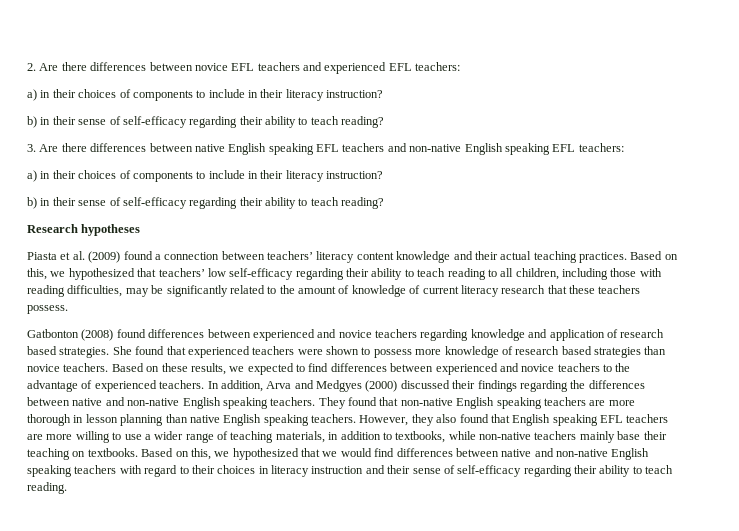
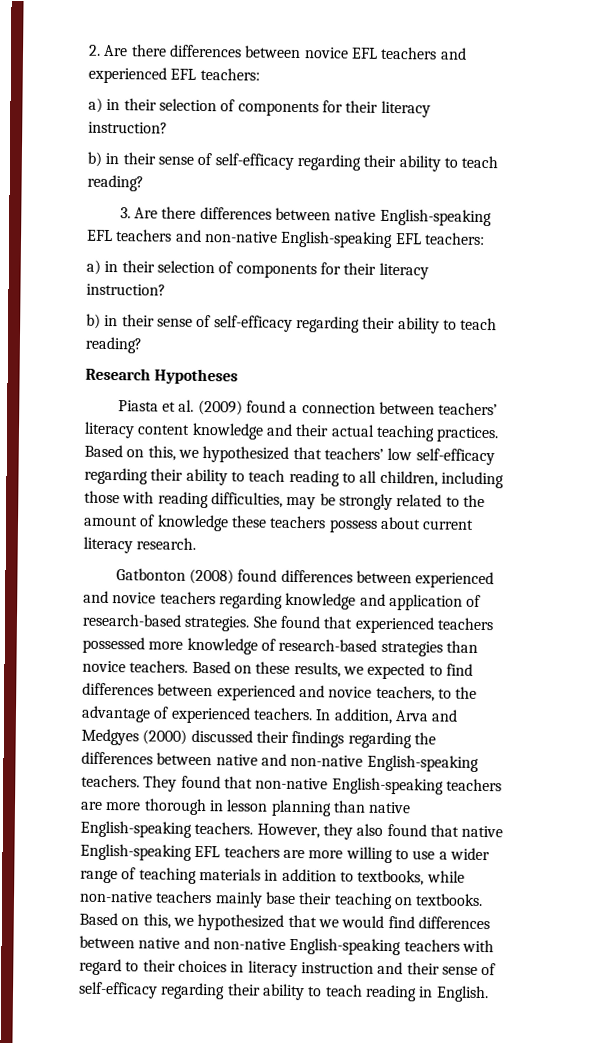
  2. Are there differences between novice EFL teachers and experienced EFL teachers:
- a) in their choices of components to include in their literacy instruction?
+ a) in their selection of components for their literacy instruction?
- 3. Are there differences between native English speaking EFL teachers and non-native English speaking EFL teachers:
- a) in their choices of components to include in their literacy instruction?
+ 3. Are there differences between native English-speaking EFL teachers and non-native English-speaking EFL teachers:
+ a) in their selection of components for their literacy instruction?
- Research hypotheses
+ Research Hypotheses
- Based on this, we hypothesized that teachers’ low self-efficacy regarding their ability to teach reading to all children, including those with reading difficulties, may be significantly related to the amount of knowledge of current literacy research that these teachers possess.
+ Based on this, we hypothesized that teachers’ low self-efficacy regarding their ability to teach reading to all children, including those with reading difficulties, may be strongly related to the amount of knowledge these teachers possess about current literacy research.
- Gatbonton (2008) found differences between experienced and novice teachers regarding knowledge and application of research based strategies.
+ Gatbonton (2008) found differences between experienced and novice teachers regarding knowledge and application of research-based strategies.
- She found that experienced teachers were shown to possess more knowledge of research based strategies than novice teachers.
+ She found that experienced teachers possessed more knowledge of research-based strategies than novice teachers.
- Based on these results, we expected to find differences between experienced and novice teachers to the advantage of experienced teachers.
+ Based on these results, we expected to find differences between experienced and novice teachers, to the advantage of experienced teachers.
- In addition, Arva and Medgyes (2000) discussed their findings regarding the differences between native and non-native English speaking teachers.
+ In addition, Arva and Medgyes (2000) discussed their findings regarding the differences between native and non-native English-speaking teachers.
- They found that non-native English speaking teachers are more thorough in lesson planning than native English speaking teachers.
+ They found that non-native English-speaking teachers are more thorough in lesson planning than native English-speaking teachers.
- However, they also found that English speaking EFL teachers are more willing to use a wider range of teaching materials, in addition to textbooks, while non-native teachers mainly base their teaching on textbooks.
+ However, they also found that native English-speaking EFL teachers are more willing to use a wider range of teaching materials in addition to textbooks, while non-native teachers mainly base their teaching on textbooks.
- Based on this, we hypothesized that we would find differences between native and non-native English speaking teachers with regard to their choices in literacy instruction and their sense of self-efficacy regarding their ability to teach reading.
+ Based on this, we hypothesized that we would find differences between native and non-native English-speaking teachers with regard to their choices in literacy instruction and their sense of self-efficacy regarding their ability to teach reading in English.

